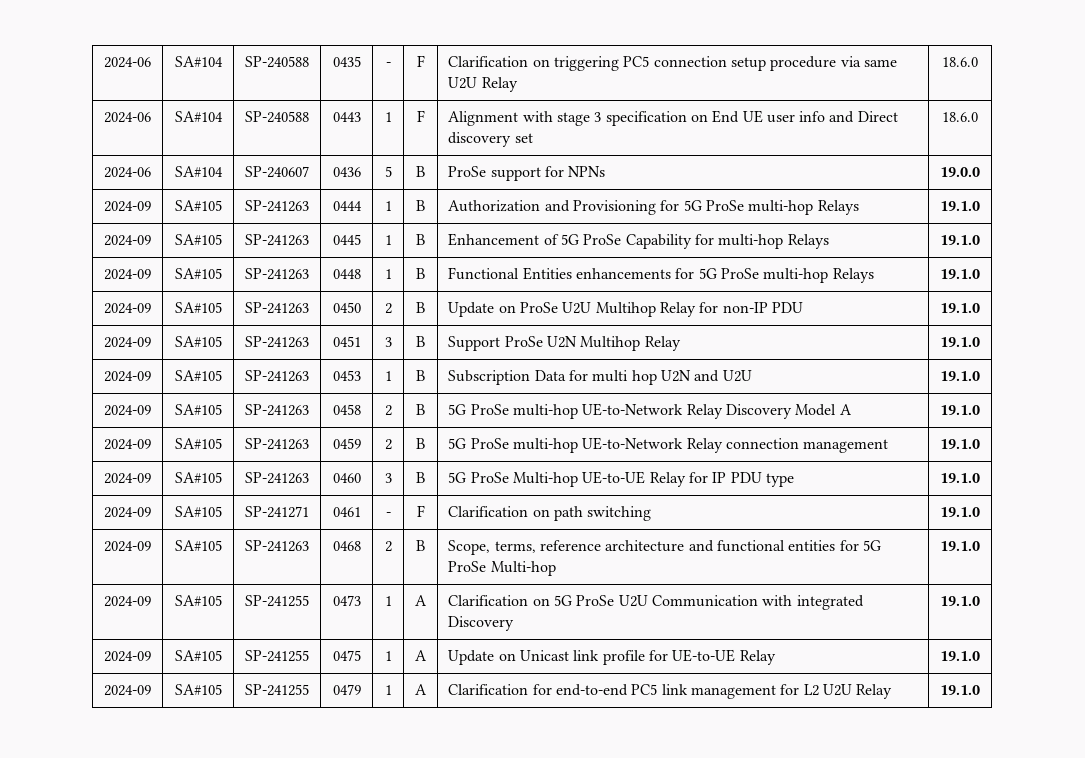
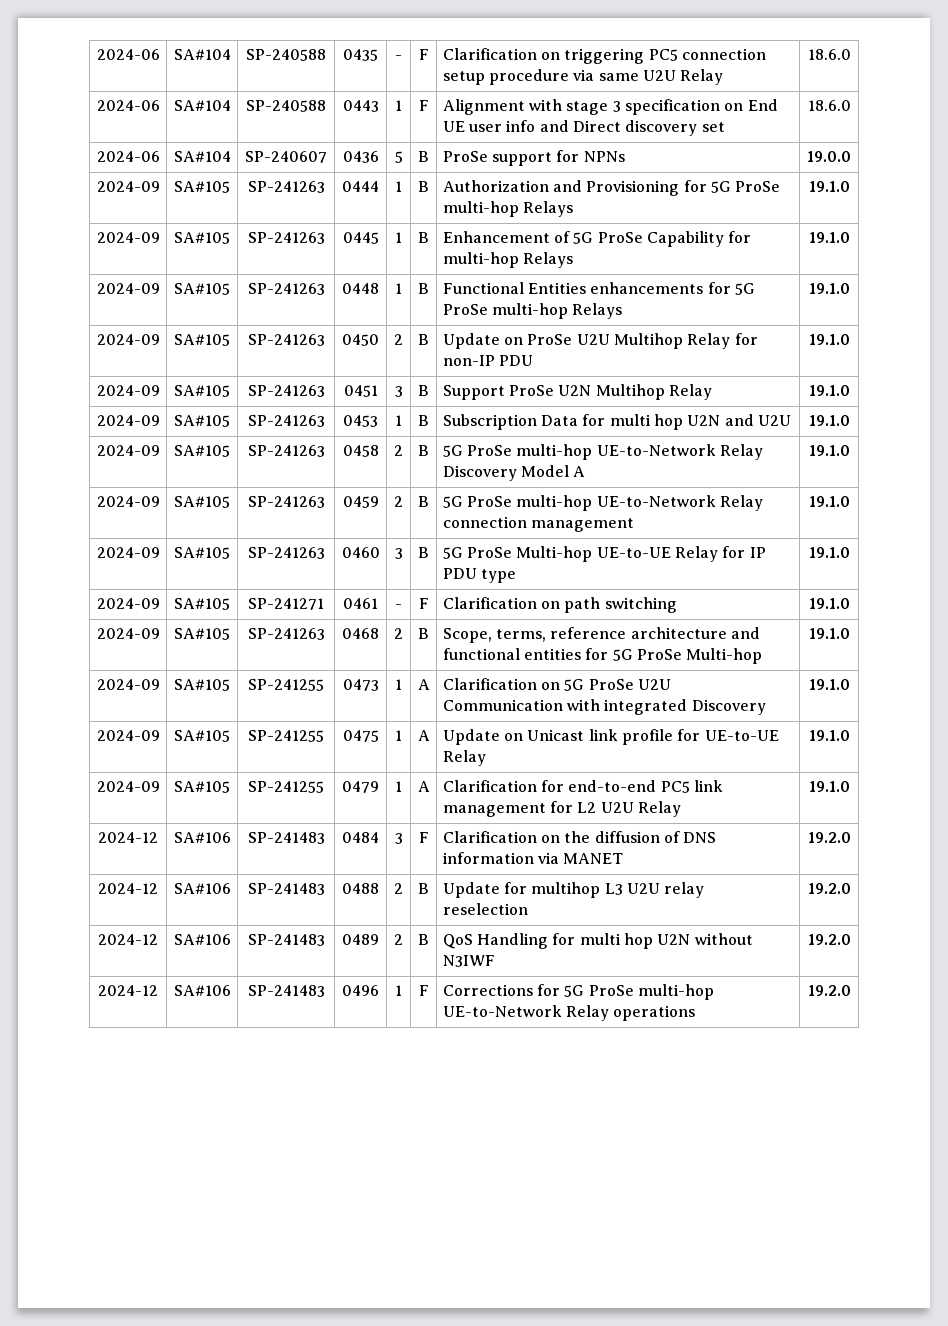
+ 2024-12 | SA#106 | SP-241483 | 0484 | 3 | F | Clarification on the diffusion of DNS information via MANET | 19.2.0
+ 2024-12 | SA#106 | SP-241483 | 0488 | 2 | B | Update for multihop L3 U2U relay reselection | 19.2.0
+ 2024-12 | SA#106 | SP-241483 | 0489 | 2 | B | QoS Handling for multi hop U2N without N3IWF | 19.2.0
+ 2024-12 | SA#106 | SP-241483 | 0496 | 1 | F | Corrections for 5G ProSe multi-hop UE-to-Network Relay operations | 19.2.0

